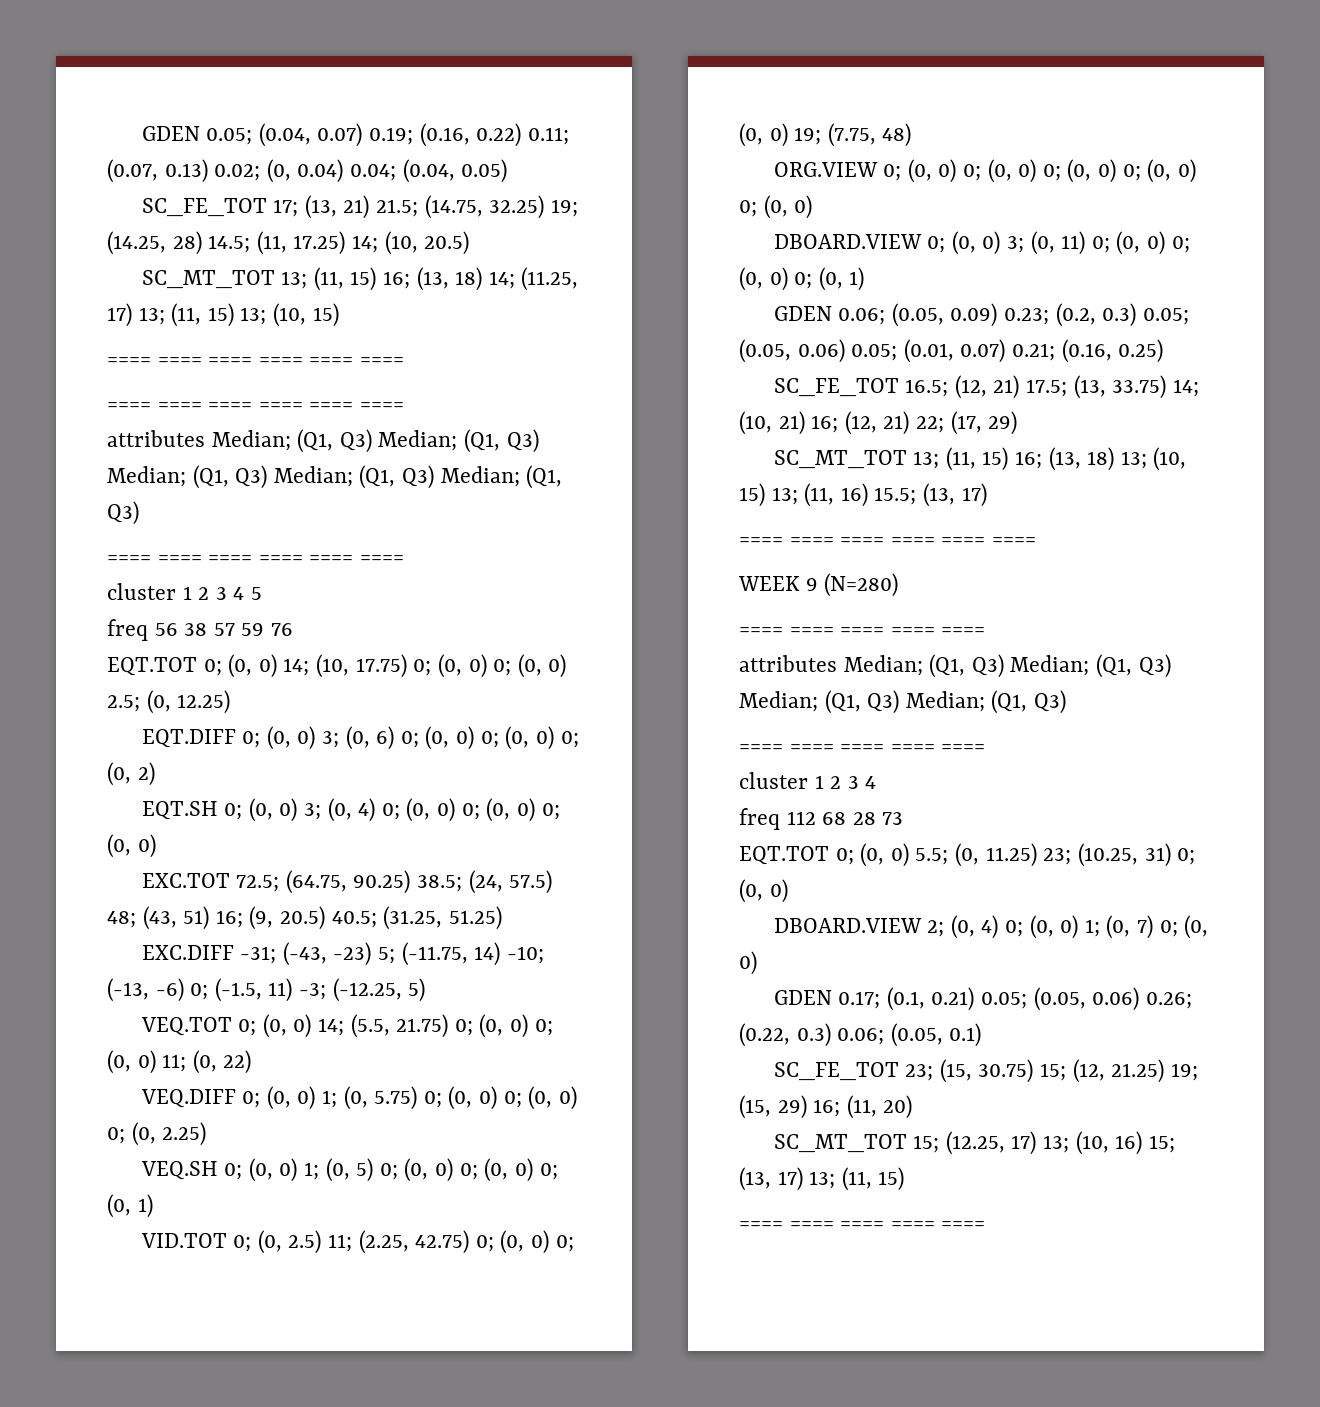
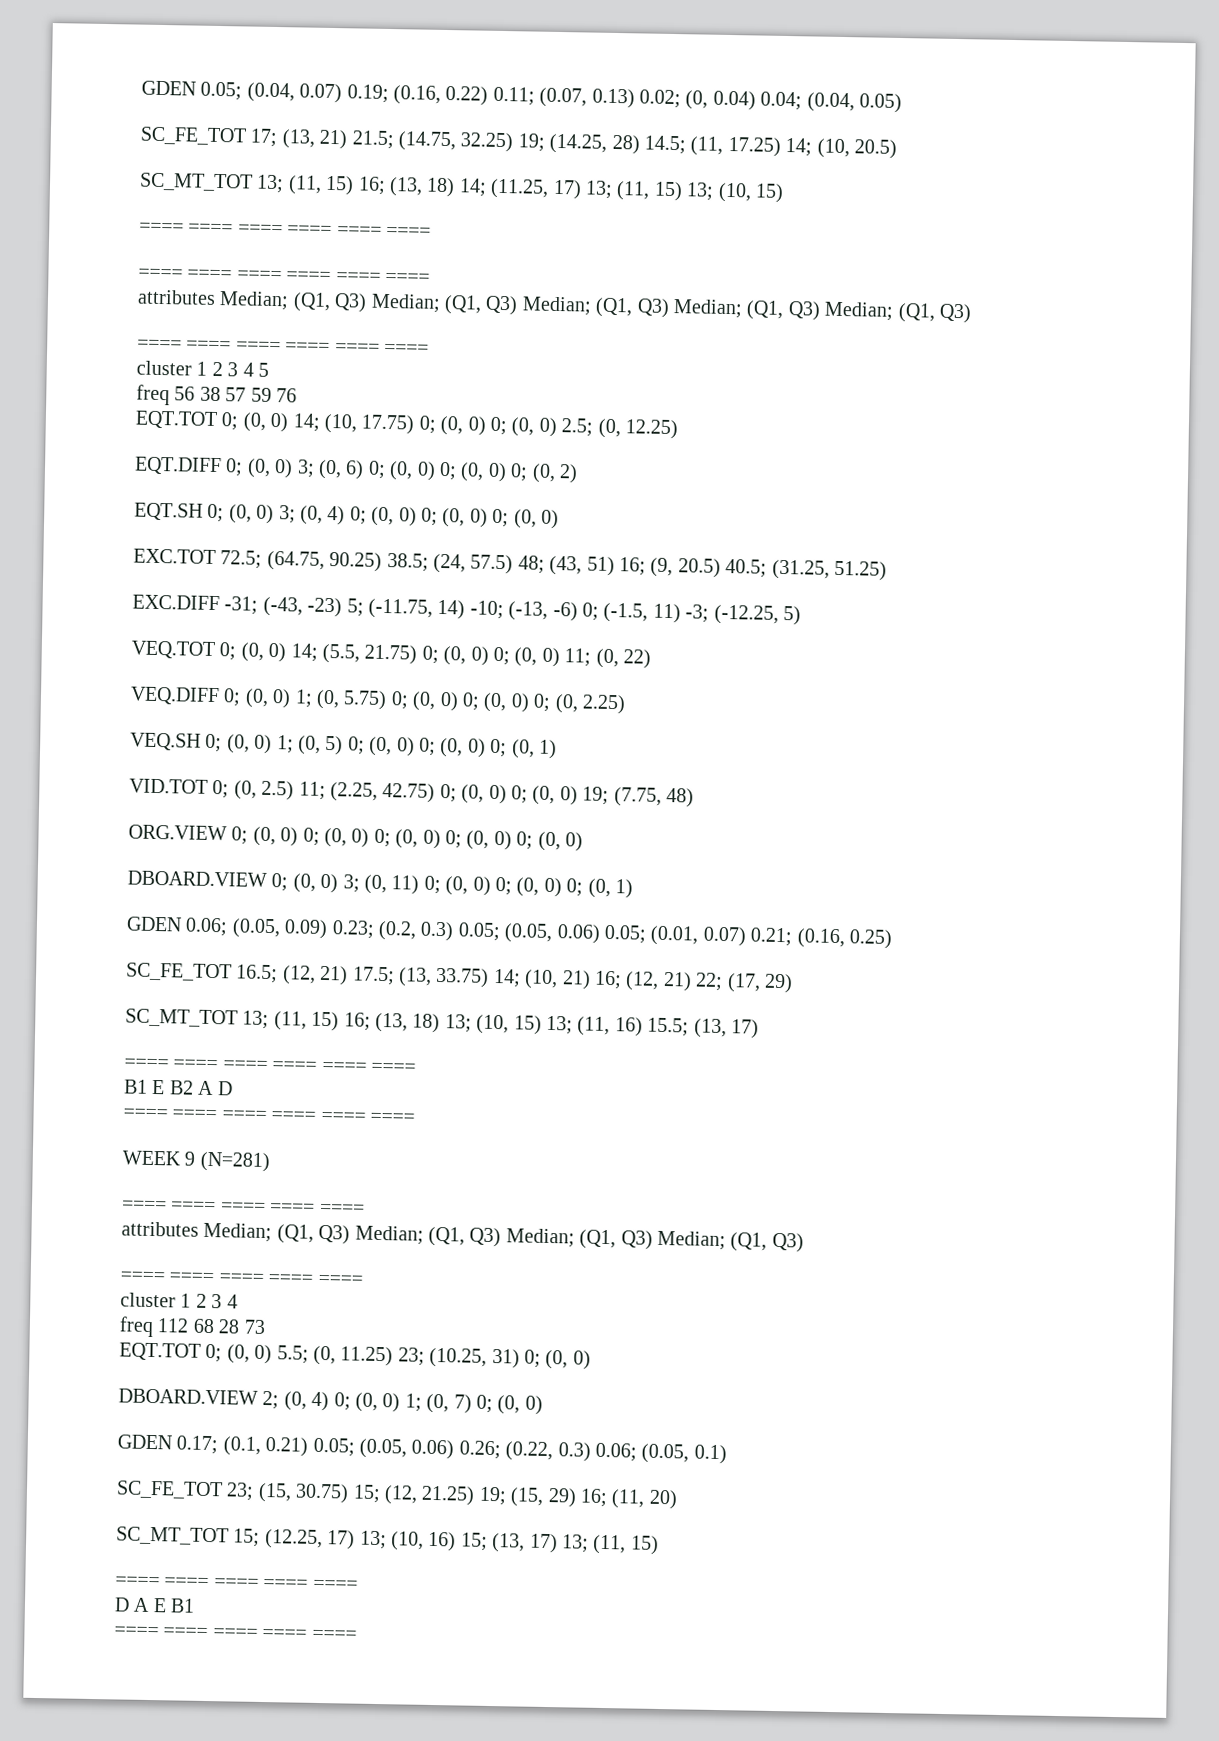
+ B1 E B2 A D
+ ==== ==== ==== ==== ==== ====
- WEEK 9 (N=280)
+ WEEK 9 (N=281)
+ D A E B1
+ ==== ==== ==== ==== ====

